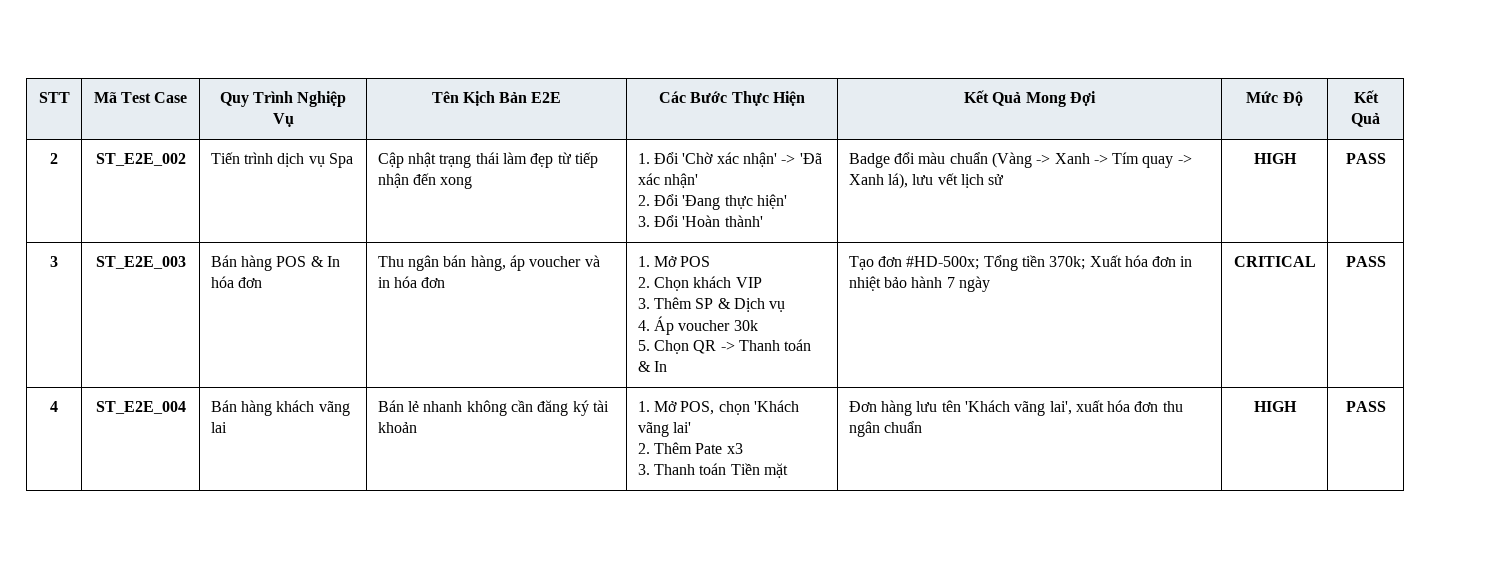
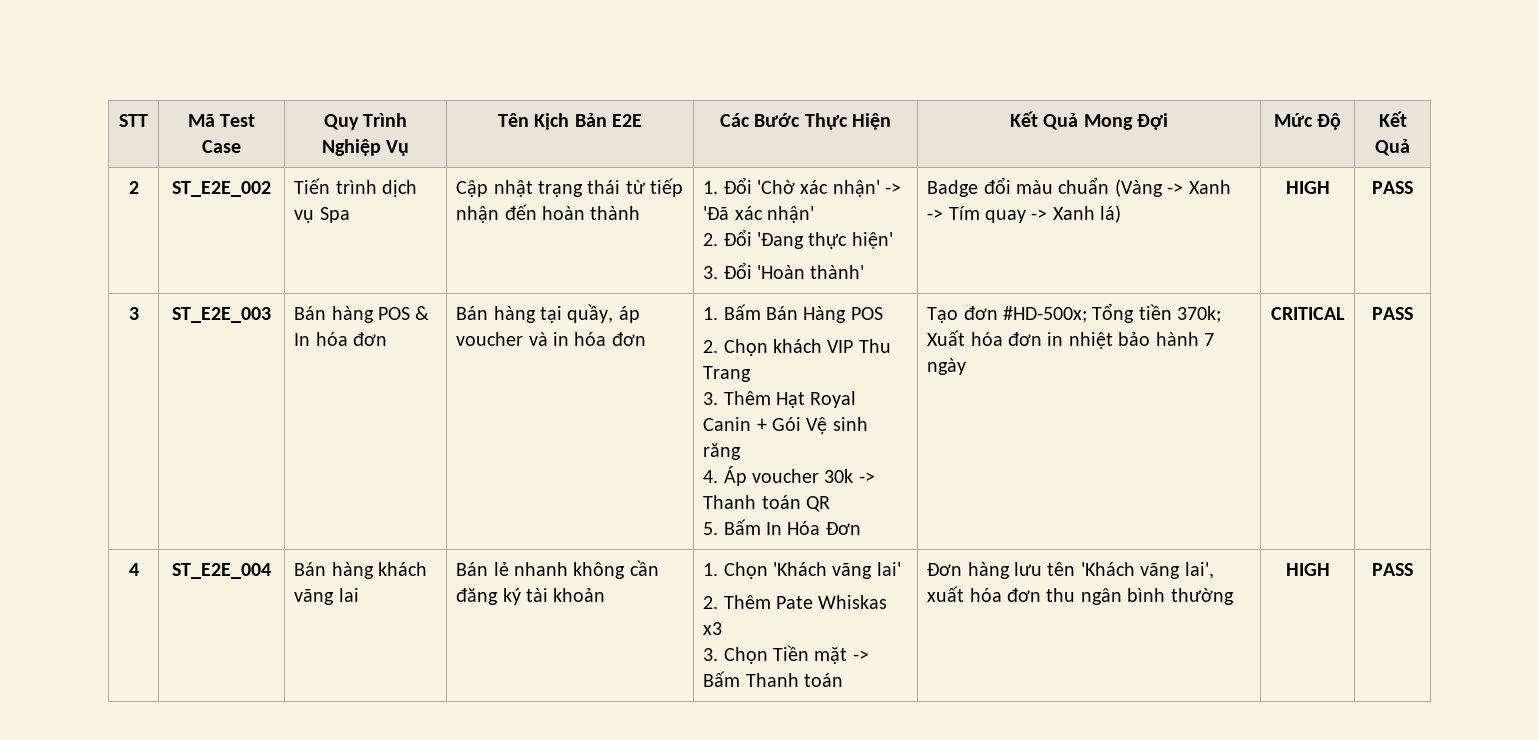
- Cập nhật trạng thái làm đẹp từ tiếp nhận đến xong
+ Cập nhật trạng thái từ tiếp nhận đến hoàn thành
- Badge đổi màu chuẩn (Vàng -> Xanh -> Tím quay -> Xanh lá), lưu vết lịch sử
+ Badge đổi màu chuẩn (Vàng -> Xanh -> Tím quay -> Xanh lá)
- Thu ngân bán hàng, áp voucher và in hóa đơn
+ Bán hàng tại quầy, áp voucher và in hóa đơn
- 1. Mở POS
+ 1. Bấm Bán Hàng POS
- 2. Chọn khách VIP
+ 2. Chọn khách VIP Thu Trang
- 3. Thêm SP & Dịch vụ
- 4. Áp voucher 30k
- 5. Chọn QR -> Thanh toán & In
+ 3. Thêm Hạt Royal Canin + Gói Vệ sinh răng
+ 4. Áp voucher 30k -> Thanh toán QR
+ 5. Bấm In Hóa Đơn
- 1. Mở POS, chọn 'Khách vãng lai'
+ 1. Chọn 'Khách vãng lai'
- 2. Thêm Pate x3
+ 2. Thêm Pate Whiskas x3
- 3. Thanh toán Tiền mặt
+ 3. Chọn Tiền mặt -> Bấm Thanh toán
- Đơn hàng lưu tên 'Khách vãng lai', xuất hóa đơn thu ngân chuẩn
+ Đơn hàng lưu tên 'Khách vãng lai', xuất hóa đơn thu ngân bình thường

